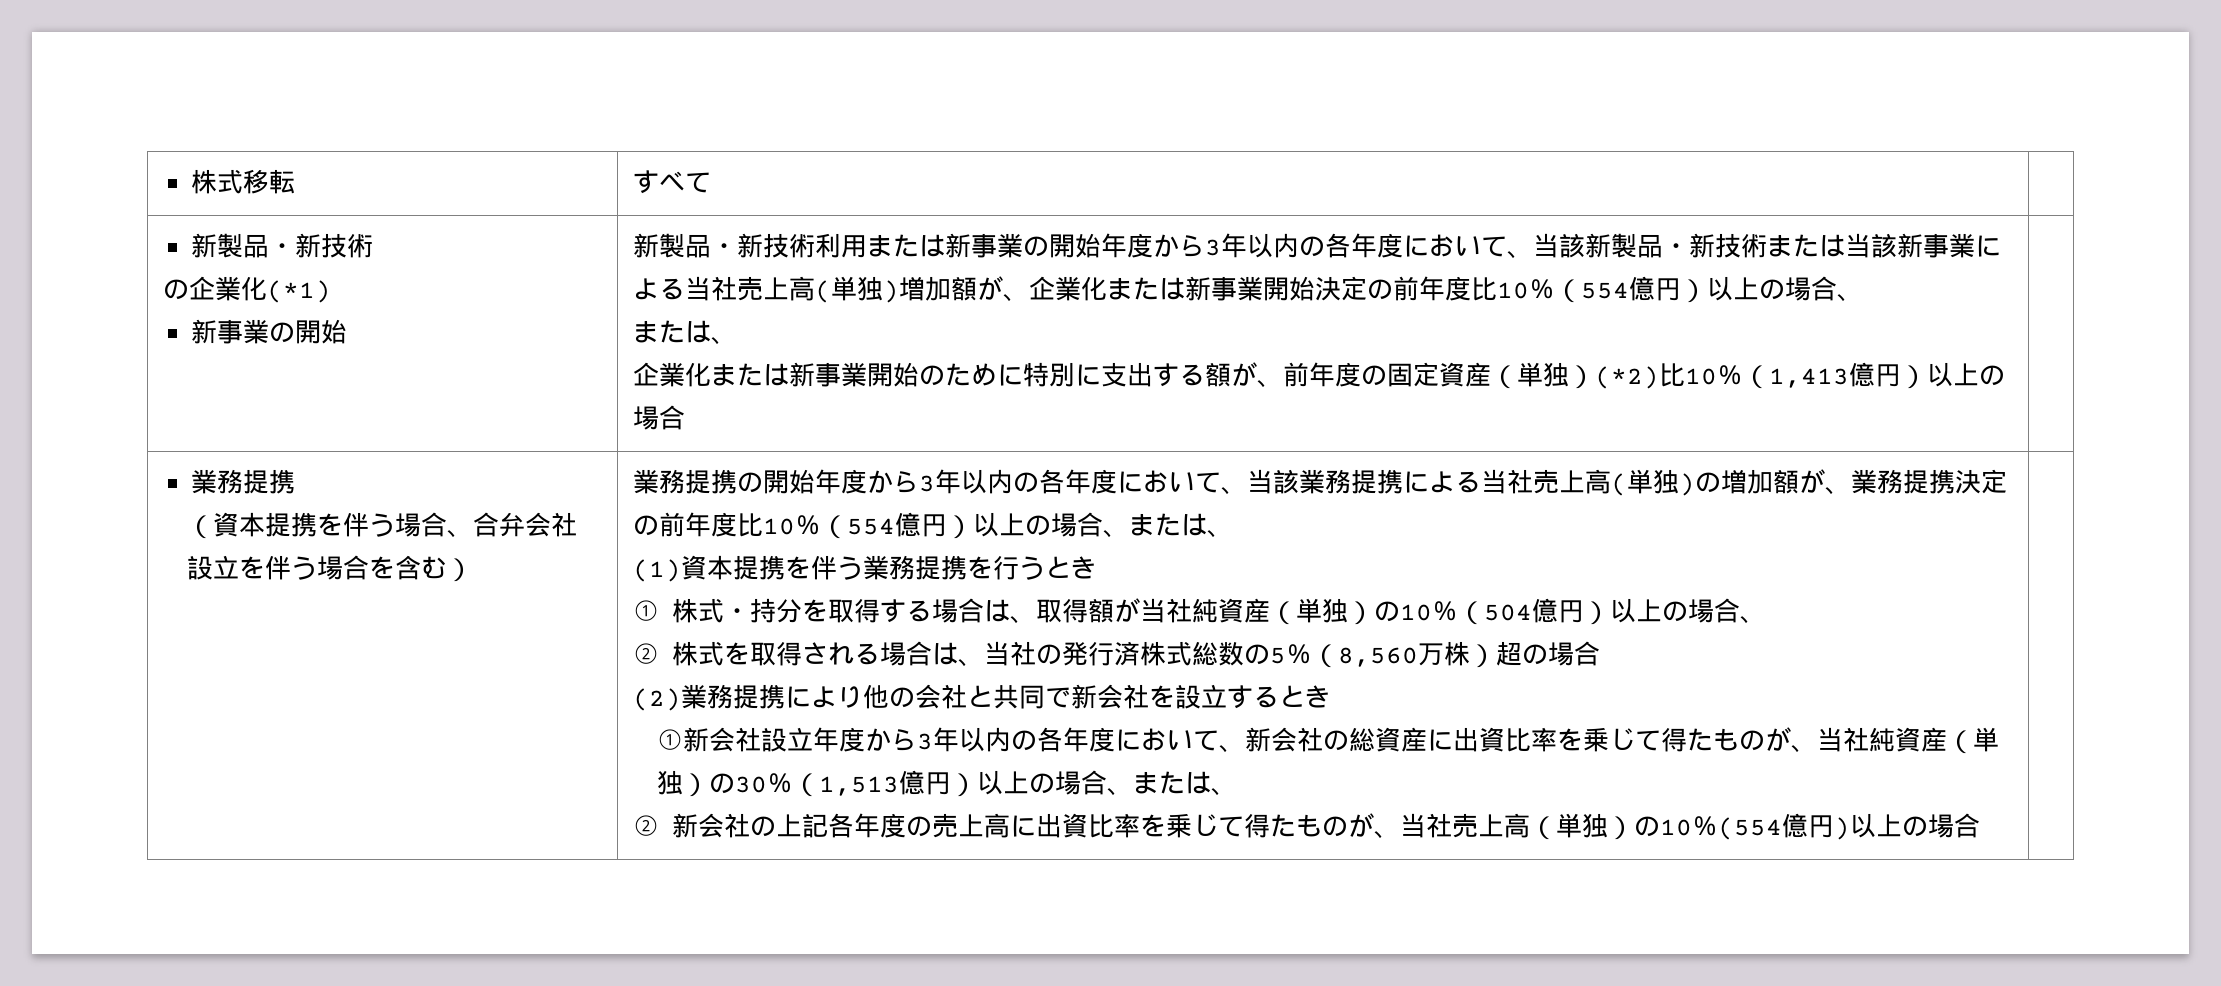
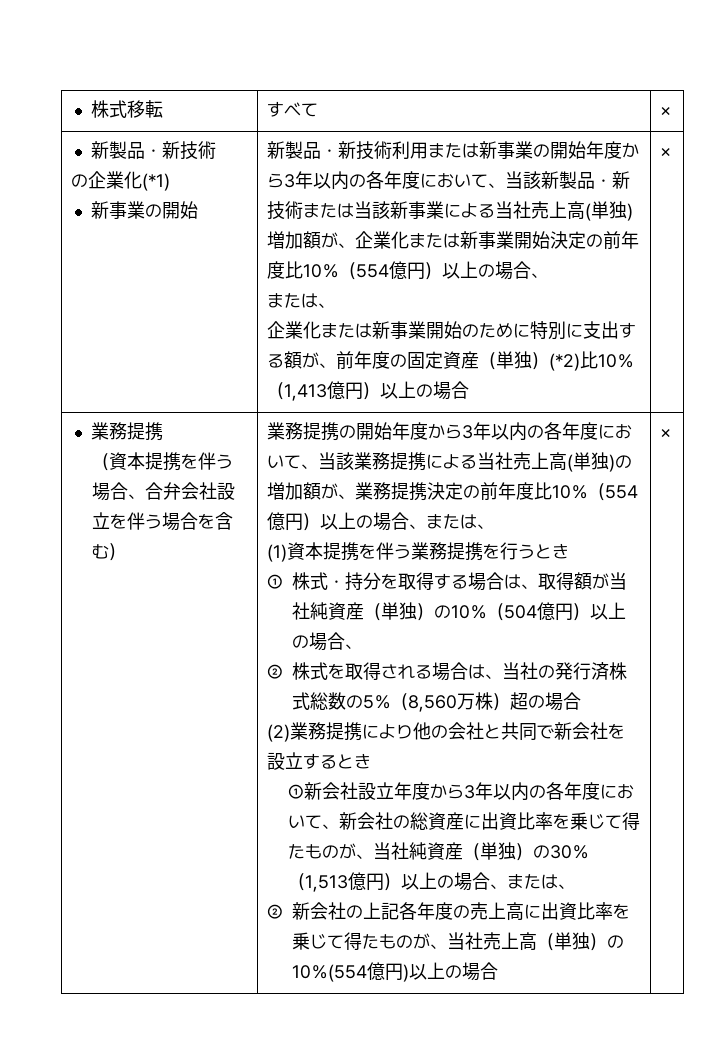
- 株式移転 | すべて |
+ 株式移転 | すべて | ×
- 企業化または新事業開始のために特別に支出する額が、前年度の固定資産（単独）(*2)比10％（1,413億円）以上の場合
+ 企業化または新事業開始のために特別に支出する額が、前年度の固定資産（単独）(*2)比10％（1,413億円）以上の場合 | ×
- ②新会社の上記各年度の売上高に出資比率を乗じて得たものが、当社売上高（単独）の10％(554億円)以上の場合
+ ②新会社の上記各年度の売上高に出資比率を乗じて得たものが、当社売上高（単独）の10％(554億円)以上の場合 | ×

